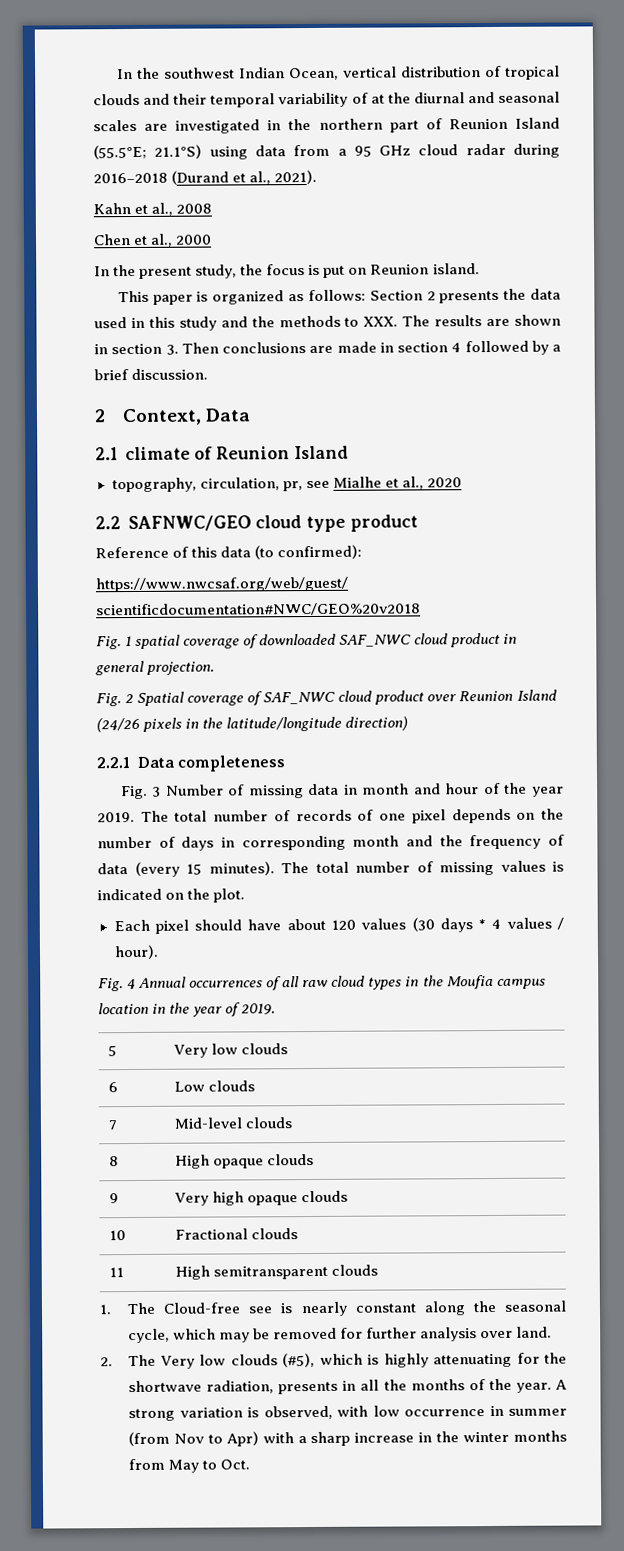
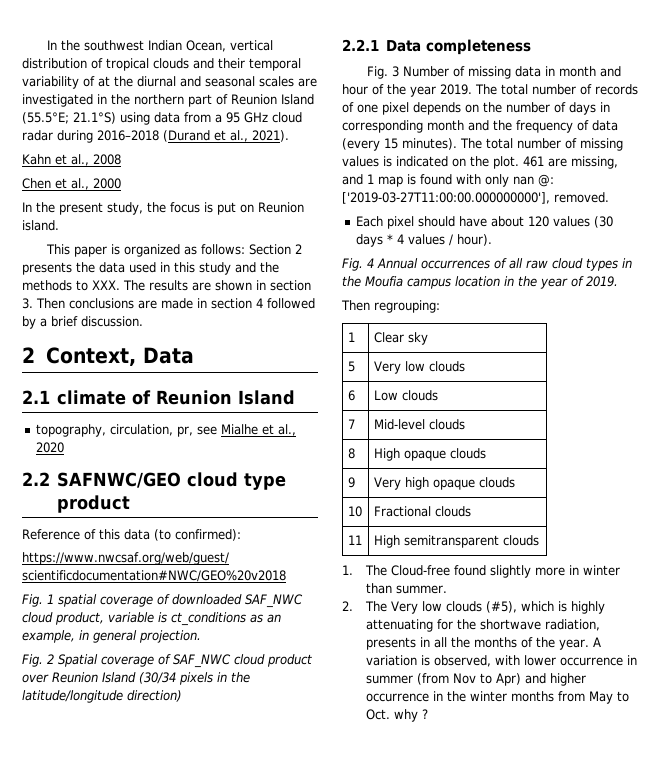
- Fig. 1 spatial coverage of downloaded SAF_NWC cloud product in general projection.
+ Fig. 1 spatial coverage of downloaded SAF_NWC cloud product, variable is ct_conditions as an example, in general projection.
- Fig. 2 Spatial coverage of SAF_NWC cloud product over Reunion Island (24/26 pixels in the latitude/longitude direction)
+ Fig. 2 Spatial coverage of SAF_NWC cloud product over Reunion Island (30/34 pixels in the latitude/longitude direction)
+ 461 are missing, and 1 map is found with only nan @: ['2019-03-27T11:00:00.000000000'], removed.
+ Then regrouping:
+ 1 | Clear sky
- 1. The Cloud-free see is nearly constant along the seasonal cycle, which may be removed for further analysis over land.
+ 1. The Cloud-free found slightly more in winter than summer.
- A strong variation is observed, with low occurrence in summer (from Nov to Apr) with a sharp increase in the winter months from May to Oct.
+ A variation is observed, with lower occurrence in summer (from Nov to Apr) and higher occurrence in the winter months from May to Oct. why ?

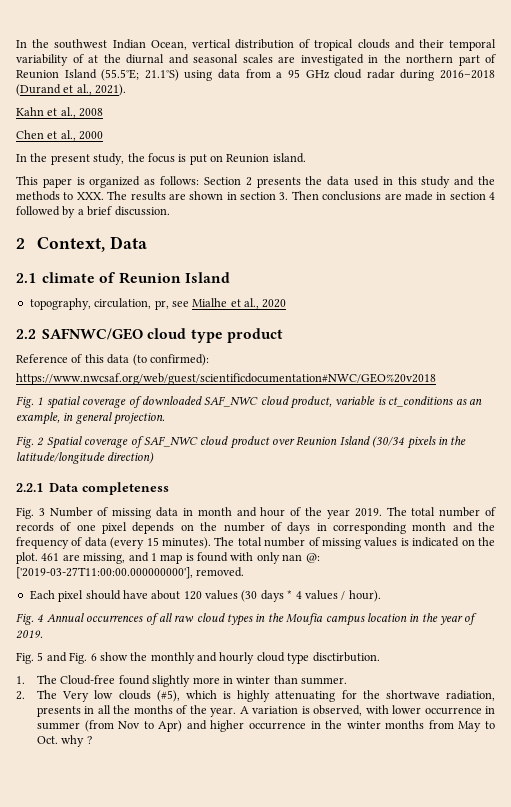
- Then regrouping:
- 1 | Clear sky
- 5 | Very low clouds
- 6 | Low clouds
- 7 | Mid-level clouds
- 8 | High opaque clouds
- 9 | Very high opaque clouds
- 10 | Fractional clouds
- 11 | High semitransparent clouds
+ Fig. 5 and Fig. 6 show the monthly and hourly cloud type disctirbution.

